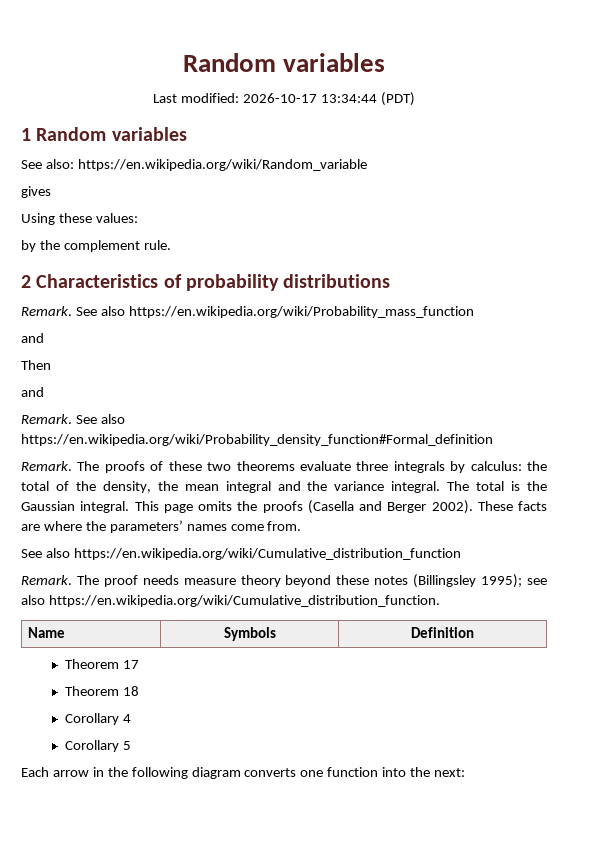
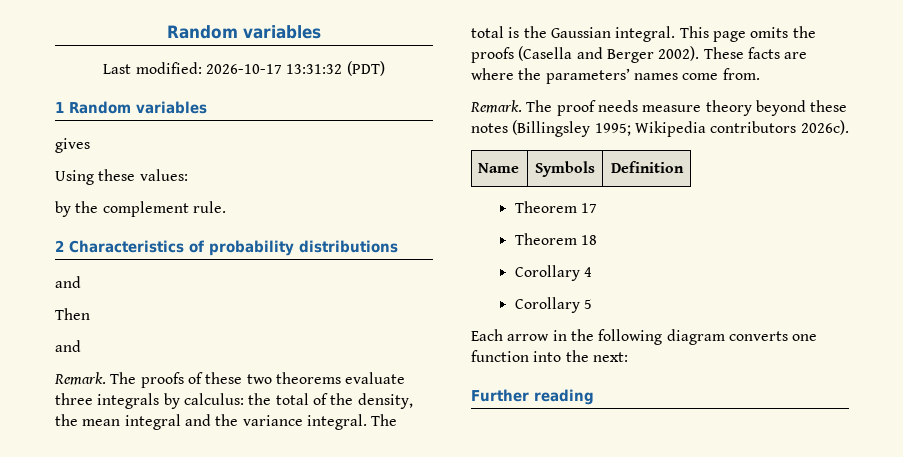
- Last modified: 2026-10-17 13:34:44 (PDT)
+ Last modified: 2026-10-17 13:31:32 (PDT)
- See also: https://en.wikipedia.org/wiki/Random_variable
- Remark. See also https://en.wikipedia.org/wiki/Probability_mass_function
- Remark. See also https://en.wikipedia.org/wiki/Probability_density_function#Formal_definition
- See also https://en.wikipedia.org/wiki/Cumulative_distribution_function
- The proof needs measure theory beyond these notes (Billingsley 1995); see also https://en.wikipedia.org/wiki/Cumulative_distribution_function.
+ The proof needs measure theory beyond these notes (Billingsley 1995; Wikipedia contributors 2026c).
+ Further reading

